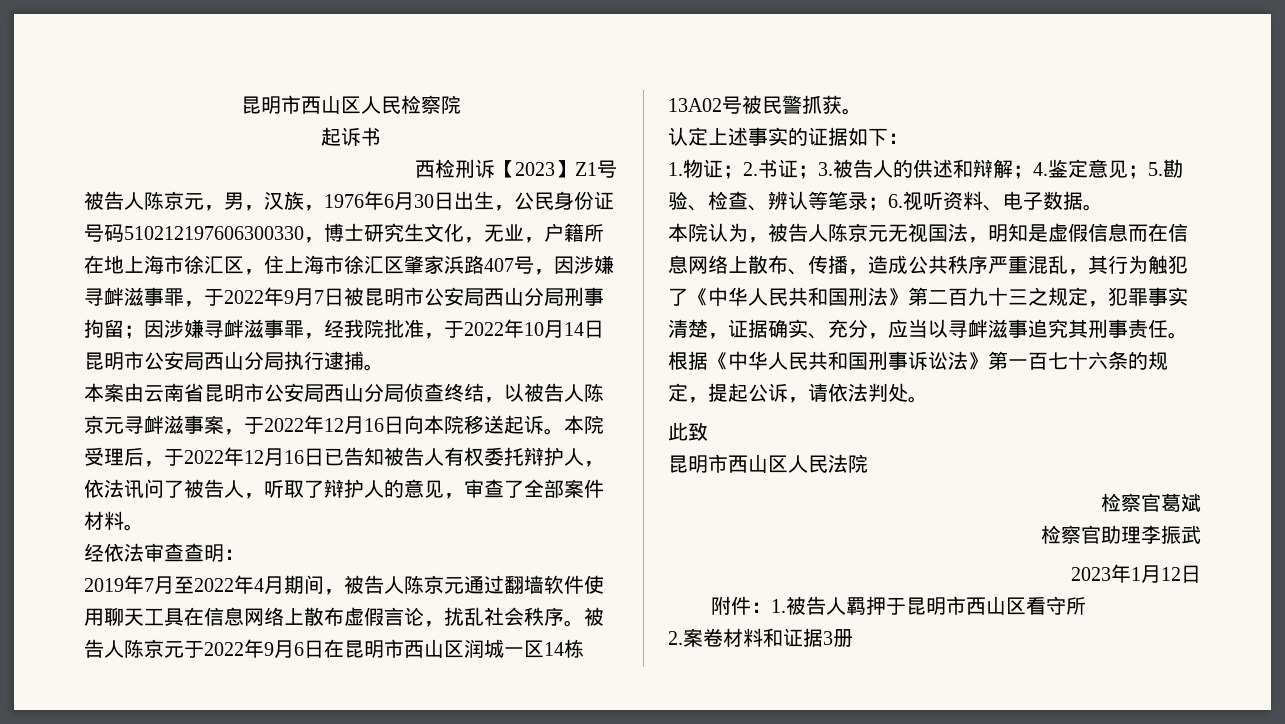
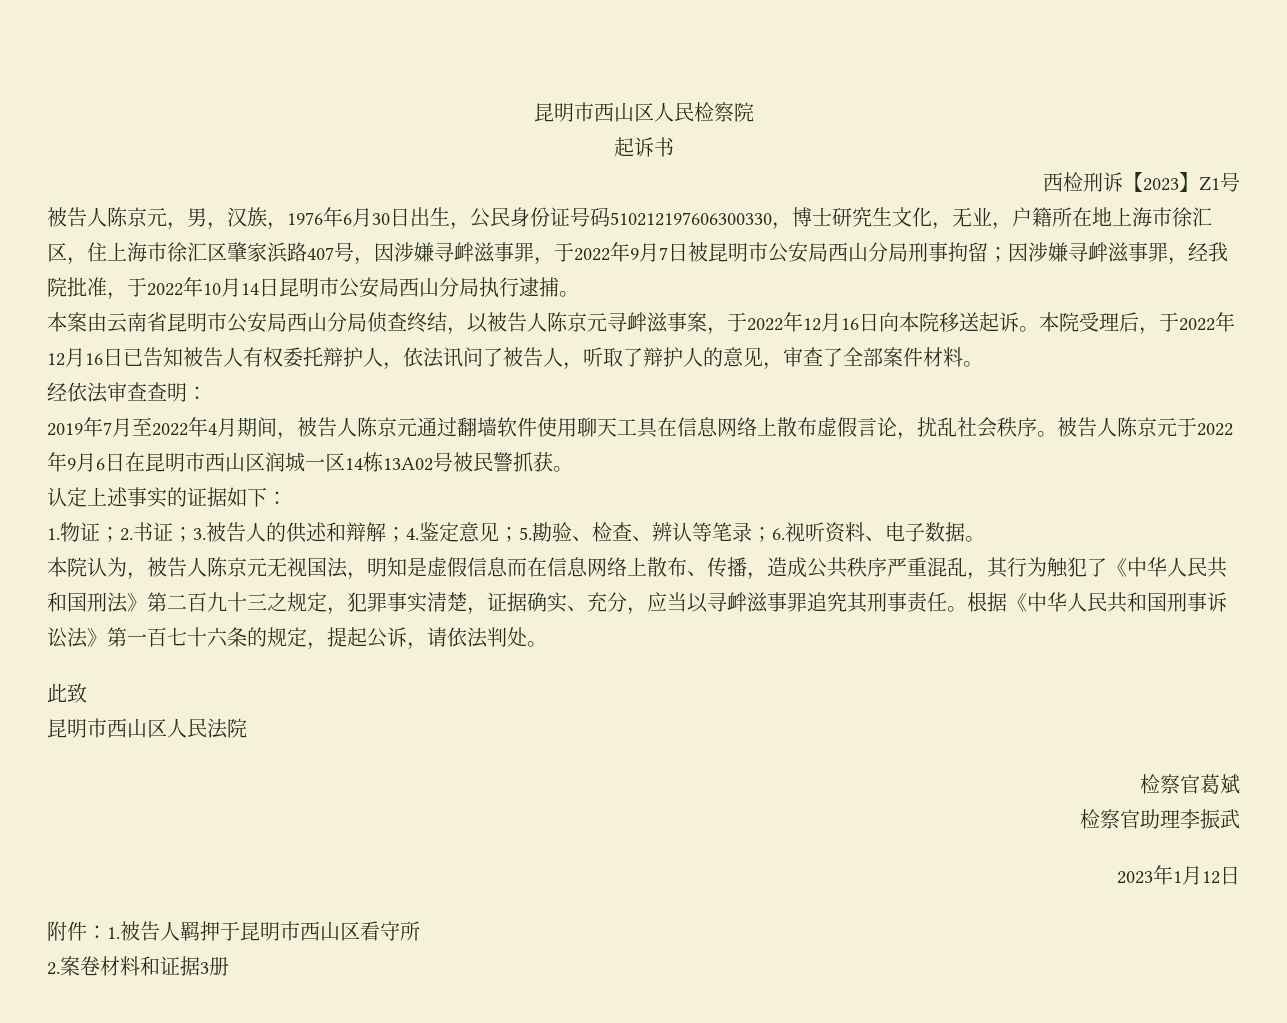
- 本院认为，被告人陈京元无视国法，明知是虚假信息而在信息网络上散布、传播，造成公共秩序严重混乱，其行为触犯了《中华人民共和国刑法》第二百九十三之规定，犯罪事实清楚，证据确实、充分，应当以寻衅滋事追究其刑事责任。
+ 本院认为，被告人陈京元无视国法，明知是虚假信息而在信息网络上散布、传播，造成公共秩序严重混乱，其行为触犯了《中华人民共和国刑法》第二百九十三之规定，犯罪事实清楚，证据确实、充分，应当以寻衅滋事罪追究其刑事责任。

